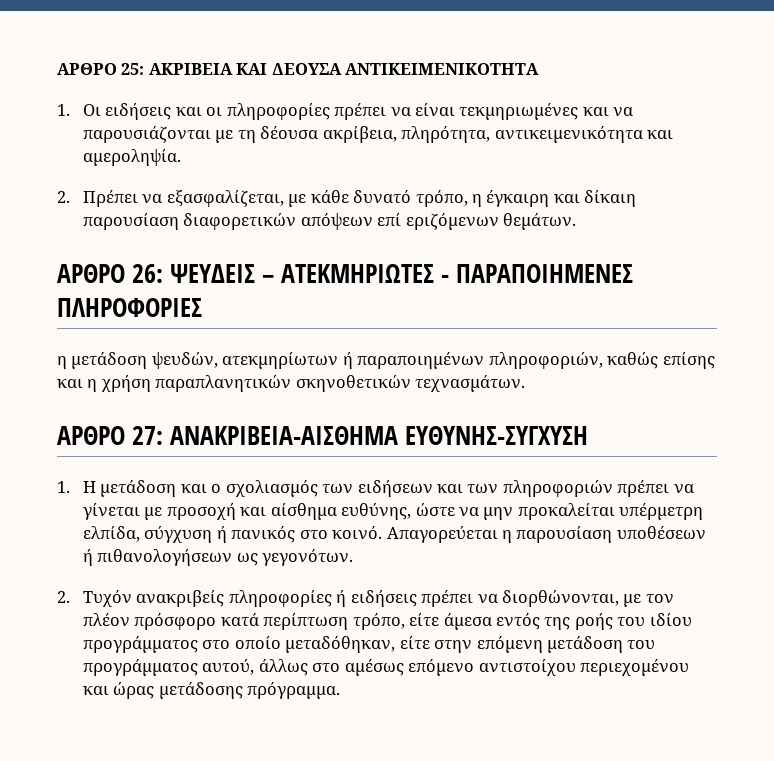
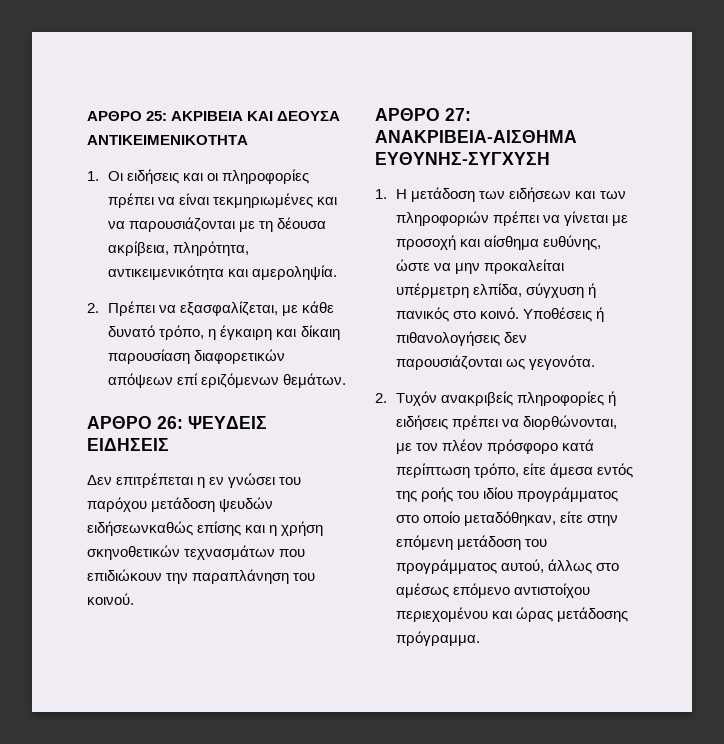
- ΑΡΘΡΟ 26: ΨΕΥΔΕΙΣ – ΑΤΕΚΜΗΡΙΩΤΕΣ - ΠΑΡΑΠΟΙΗΜΕΝΕΣ ΠΛΗΡΟΦΟΡΙΕΣ
- η μετάδοση ψευδών, ατεκμηρίωτων ή παραποιημένων πληροφοριών, καθώς επίσης και η χρήση παραπλανητικών σκηνοθετικών τεχνασμάτων.
+ ΑΡΘΡΟ 26: ΨΕΥΔΕΙΣ ΕΙΔΗΣΕΙΣ
+ Δεν επιτρέπεται η εν γνώσει του παρόχου μετάδοση ψευδών ειδήσεωνκαθώς επίσης και η χρήση σκηνοθετικών τεχνασμάτων που επιδιώκουν την παραπλάνηση του κοινού.
- 1. Η μετάδοση και ο σχολιασμός των ειδήσεων και των πληροφοριών πρέπει να γίνεται με προσοχή και αίσθημα ευθύνης, ώστε να μην προκαλείται υπέρμετρη ελπίδα, σύγχυση ή πανικός στο κοινό.
+ 1. Η μετάδοση των ειδήσεων και των πληροφοριών πρέπει να γίνεται με προσοχή και αίσθημα ευθύνης, ώστε να μην προκαλείται υπέρμετρη ελπίδα, σύγχυση ή πανικός στο κοινό.
- Απαγορεύεται η παρουσίαση υποθέσεων ή πιθανολογήσεων ως γεγονότων.
+ Υποθέσεις ή πιθανολογήσεις δεν παρουσιάζονται ως γεγονότα.

